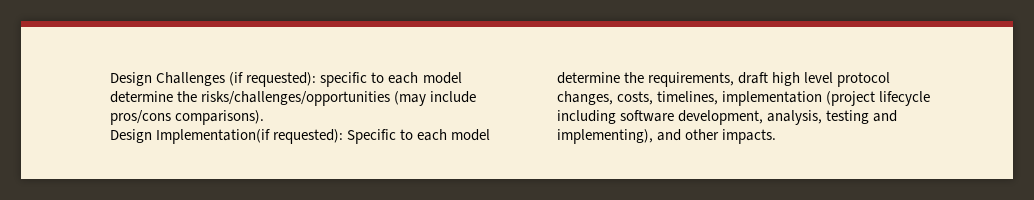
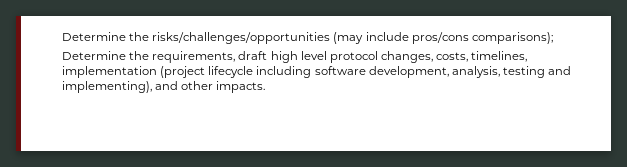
- Design Challenges (if requested): specific to each model determine the risks/challenges/opportunities (may include pros/cons comparisons).
- Design Implementation(if requested): Specific to each model determine the requirements, draft high level protocol changes, costs, timelines, implementation (project lifecycle including software development, analysis, testing and implementing), and other impacts.
+ Determine the risks/challenges/opportunities (may include pros/cons comparisons);
+ Determine the requirements, draft high level protocol changes, costs, timelines, implementation (project lifecycle including software development, analysis, testing and implementing), and other impacts.

